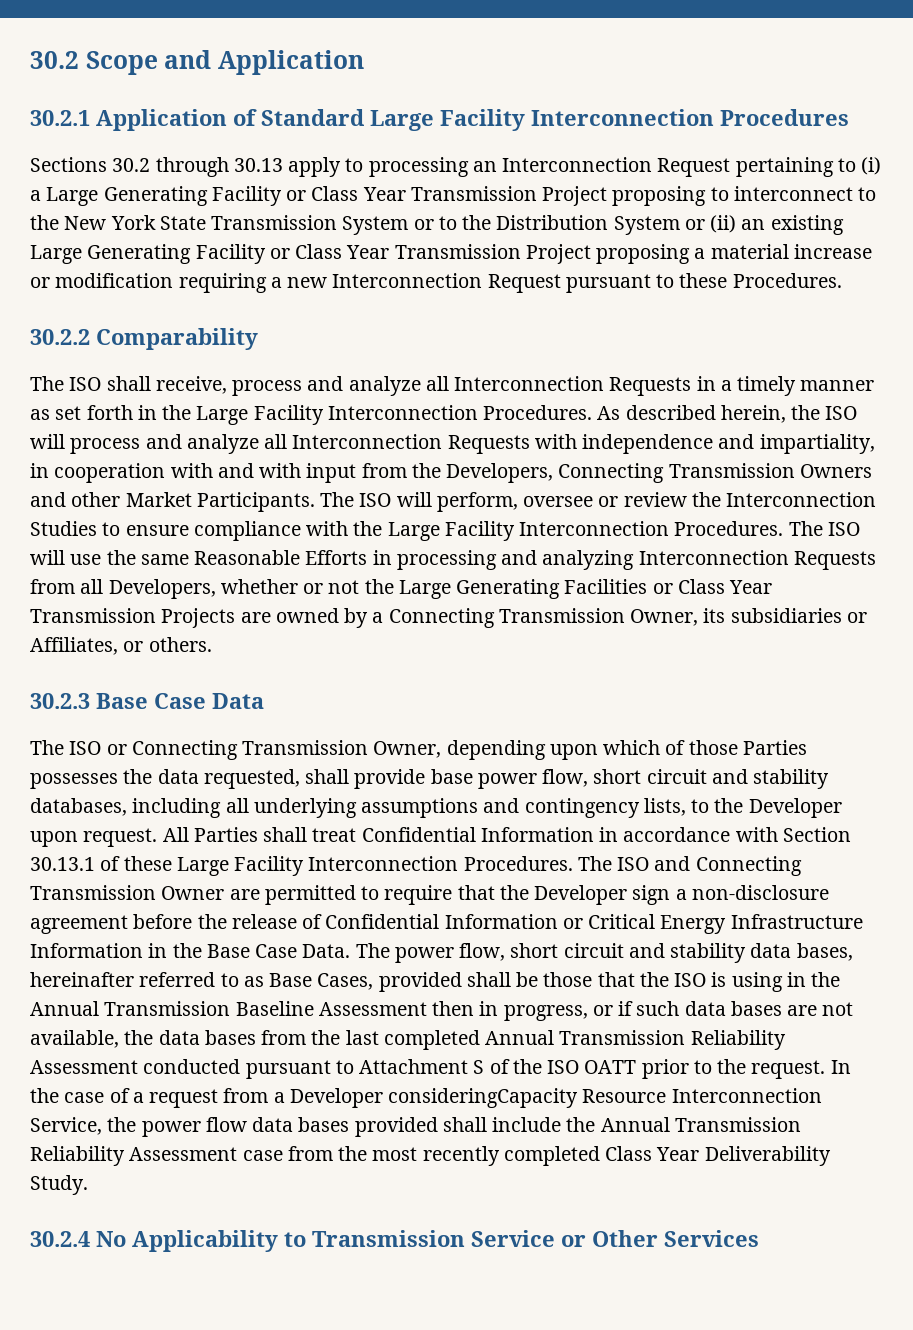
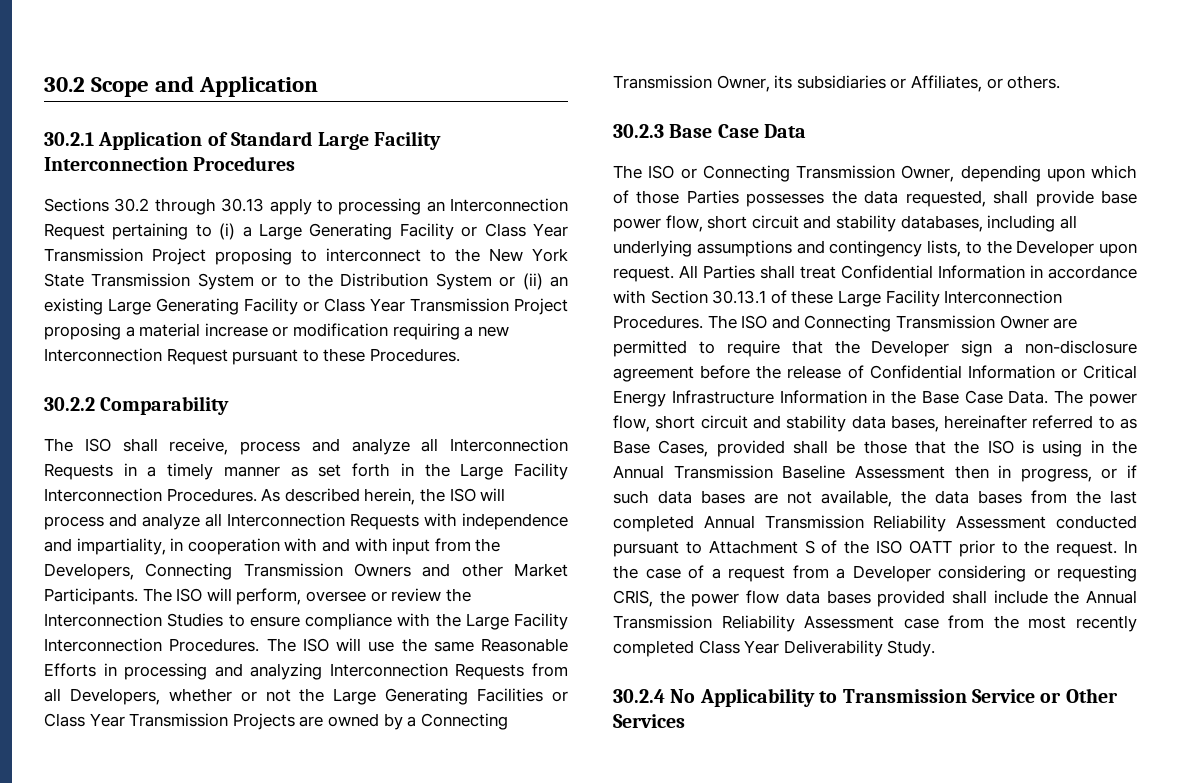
- In the case of a request from a Developer consideringCapacity Resource Interconnection Service, the power flow data bases provided shall include the Annual Transmission Reliability Assessment case from the most recently completed Class Year Deliverability Study.
+ In the case of a request from a Developer considering or requesting CRIS, the power flow data bases provided shall include the Annual Transmission Reliability Assessment case from the most recently completed Class Year Deliverability Study.

